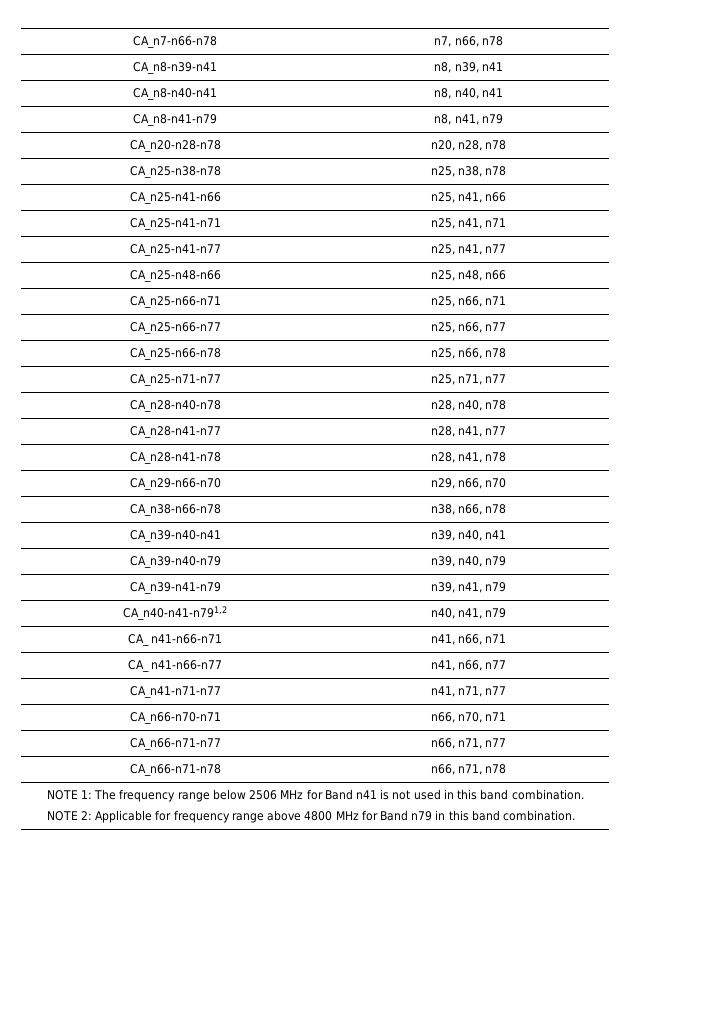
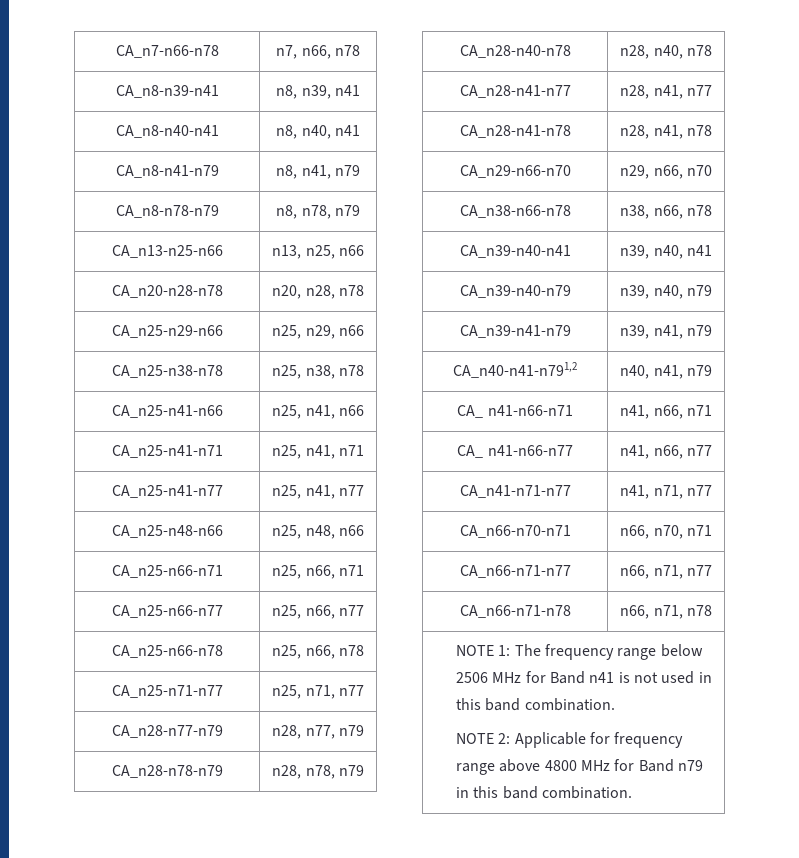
+ CA_n8-n78-n79 | n8, n78, n79
+ CA_n13-n25-n66 | n13, n25, n66
+ CA_n25-n29-n66 | n25, n29, n66
+ CA_n28-n77-n79 | n28, n77, n79
+ CA_n28-n78-n79 | n28, n78, n79

